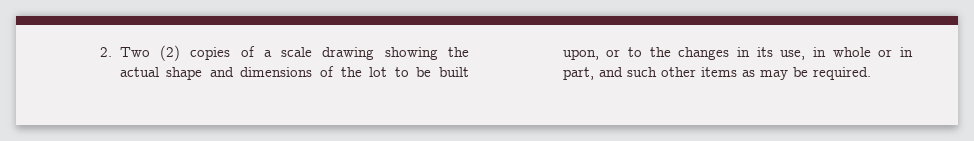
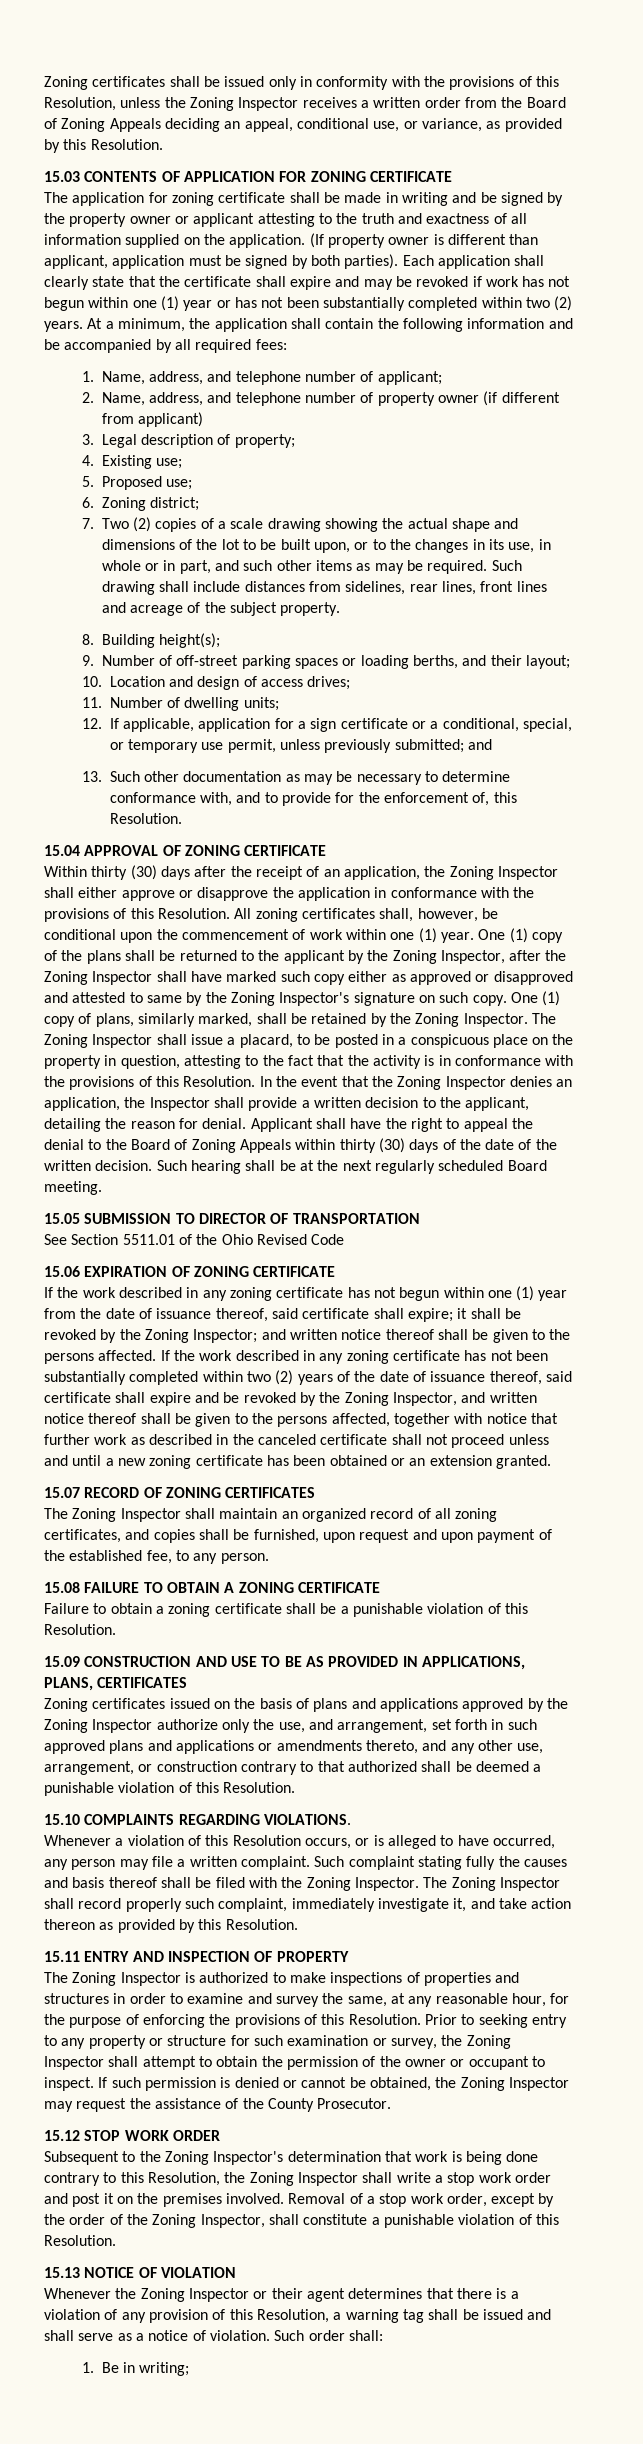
- 2. Two (2) copies of a scale drawing showing the actual shape and dimensions of the lot to be built upon, or to the changes in its use, in whole or in part, and such other items as may be required.
+ Zoning certificates shall be issued only in conformity with the provisions of this Resolution, unless the Zoning Inspector receives a written order from the Board of Zoning Appeals deciding an appeal, conditional use, or variance, as provided by this Resolution.
+ 15.03 CONTENTS OF APPLICATION FOR ZONING CERTIFICATE
+ The application for zoning certificate shall be made in writing and be signed by the property owner or applicant attesting to the truth and exactness of all information supplied on the application. (If property owner is different than applicant, application must be signed by both parties). Each application shall clearly state that the certificate shall expire and may be revoked if work has not begun within one (1) year or has not been substantially completed within two (2) years. At a minimum, the application shall contain the following information and be accompanied by all required fees:
+ 1. Name, address, and telephone number of applicant;
+ 2. Name, address, and telephone number of property owner (if different from applicant)
+ 3. Legal description of property;
+ 4. Existing use;
+ 5. Proposed use;
+ 6. Zoning district;
+ 7. Two (2) copies of a scale drawing showing the actual shape and dimensions of the lot to be built upon, or to the changes in its use, in whole or in part, and such other items as may be required.
+ Such drawing shall include distances from sidelines, rear lines, front lines and acreage of the subject property.
+ 8. Building height(s);
+ 9. Number of off-street parking spaces or loading berths, and their layout;
+ 10. Location and design of access drives;
+ 11. Number of dwelling units;
+ 12. If applicable, application for a sign certificate or a conditional, special, or temporary use permit, unless previously submitted; and
+ 13. Such other documentation as may be necessary to determine conformance with, and to provide for the enforcement of, this Resolution.
+ 15.04 APPROVAL OF ZONING CERTIFICATE
+ Within thirty (30) days after the receipt of an application, the Zoning Inspector shall either approve or disapprove the application in conformance with the provisions of this Resolution. All zoning certificates shall, however, be conditional upon the commencement of work within one (1) year. One (1) copy of the plans shall be returned to the applicant by the Zoning Inspector, after the Zoning Inspector shall have marked such copy either as approved or disapproved and attested to same by the Zoning Inspector's signature on such copy. One (1) copy of plans, similarly marked, shall be retained by the Zoning Inspector. The Zoning Inspector shall issue a placard, to be posted in a conspicuous place on the property in question, attesting to the fact that the activity is in conformance with the provisions of this Resolution. In the event that the Zoning Inspector denies an application, the Inspector shall provide a written decision to the applicant, detailing the reason for denial. Applicant shall have the right to appeal the denial to the Board of Zoning Appeals within thirty (30) days of the date of the written decision. Such hearing shall be at the next regularly scheduled Board meeting.
+ 15.05 SUBMISSION TO DIRECTOR OF TRANSPORTATION
+ See Section 5511.01 of the Ohio Revised Code
+ 15.06 EXPIRATION OF ZONING CERTIFICATE
+ If the work described in any zoning certificate has not begun within one (1) year from the date of issuance thereof, said certificate shall expire; it shall be revoked by the Zoning Inspector; and written notice thereof shall be given to the persons affected. If the work described in any zoning certificate has not been substantially completed within two (2) years of the date of issuance thereof, said certificate shall expire and be revoked by the Zoning Inspector, and written notice thereof shall be given to the persons affected, together with notice that further work as described in the canceled certificate shall not proceed unless and until a new zoning certificate has been obtained or an extension granted.
+ 15.07 RECORD OF ZONING CERTIFICATES
+ The Zoning Inspector shall maintain an organized record of all zoning certificates, and copies shall be furnished, upon request and upon payment of the established fee, to any person.
+ 15.08 FAILURE TO OBTAIN A ZONING CERTIFICATE
+ Failure to obtain a zoning certificate shall be a punishable violation of this Resolution.
+ 15.09 CONSTRUCTION AND USE TO BE AS PROVIDED IN APPLICATIONS, PLANS, CERTIFICATES
+ Zoning certificates issued on the basis of plans and applications approved by the Zoning Inspector authorize only the use, and arrangement, set forth in such approved plans and applications or amendments thereto, and any other use, arrangement, or construction contrary to that authorized shall be deemed a punishable violation of this Resolution.
+ 15.10 COMPLAINTS REGARDING VIOLATIONS.
+ Whenever a violation of this Resolution occurs, or is alleged to have occurred, any person may file a written complaint. Such complaint stating fully the causes and basis thereof shall be filed with the Zoning Inspector. The Zoning Inspector shall record properly such complaint, immediately investigate it, and take action thereon as provided by this Resolution.
+ 15.11 ENTRY AND INSPECTION OF PROPERTY
+ The Zoning Inspector is authorized to make inspections of properties and structures in order to examine and survey the same, at any reasonable hour, for the purpose of enforcing the provisions of this Resolution. Prior to seeking entry to any property or structure for such examination or survey, the Zoning Inspector shall attempt to obtain the permission of the owner or occupant to inspect. If such permission is denied or cannot be obtained, the Zoning Inspector may request the assistance of the County Prosecutor.
+ 15.12 STOP WORK ORDER
+ Subsequent to the Zoning Inspector's determination that work is being done contrary to this Resolution, the Zoning Inspector shall write a stop work order and post it on the premises involved. Removal of a stop work order, except by the order of the Zoning Inspector, shall constitute a punishable violation of this Resolution.
+ 15.13 NOTICE OF VIOLATION
+ Whenever the Zoning Inspector or their agent determines that there is a violation of any provision of this Resolution, a warning tag shall be issued and shall serve as a notice of violation. Such order shall:
+ 1. Be in writing;

